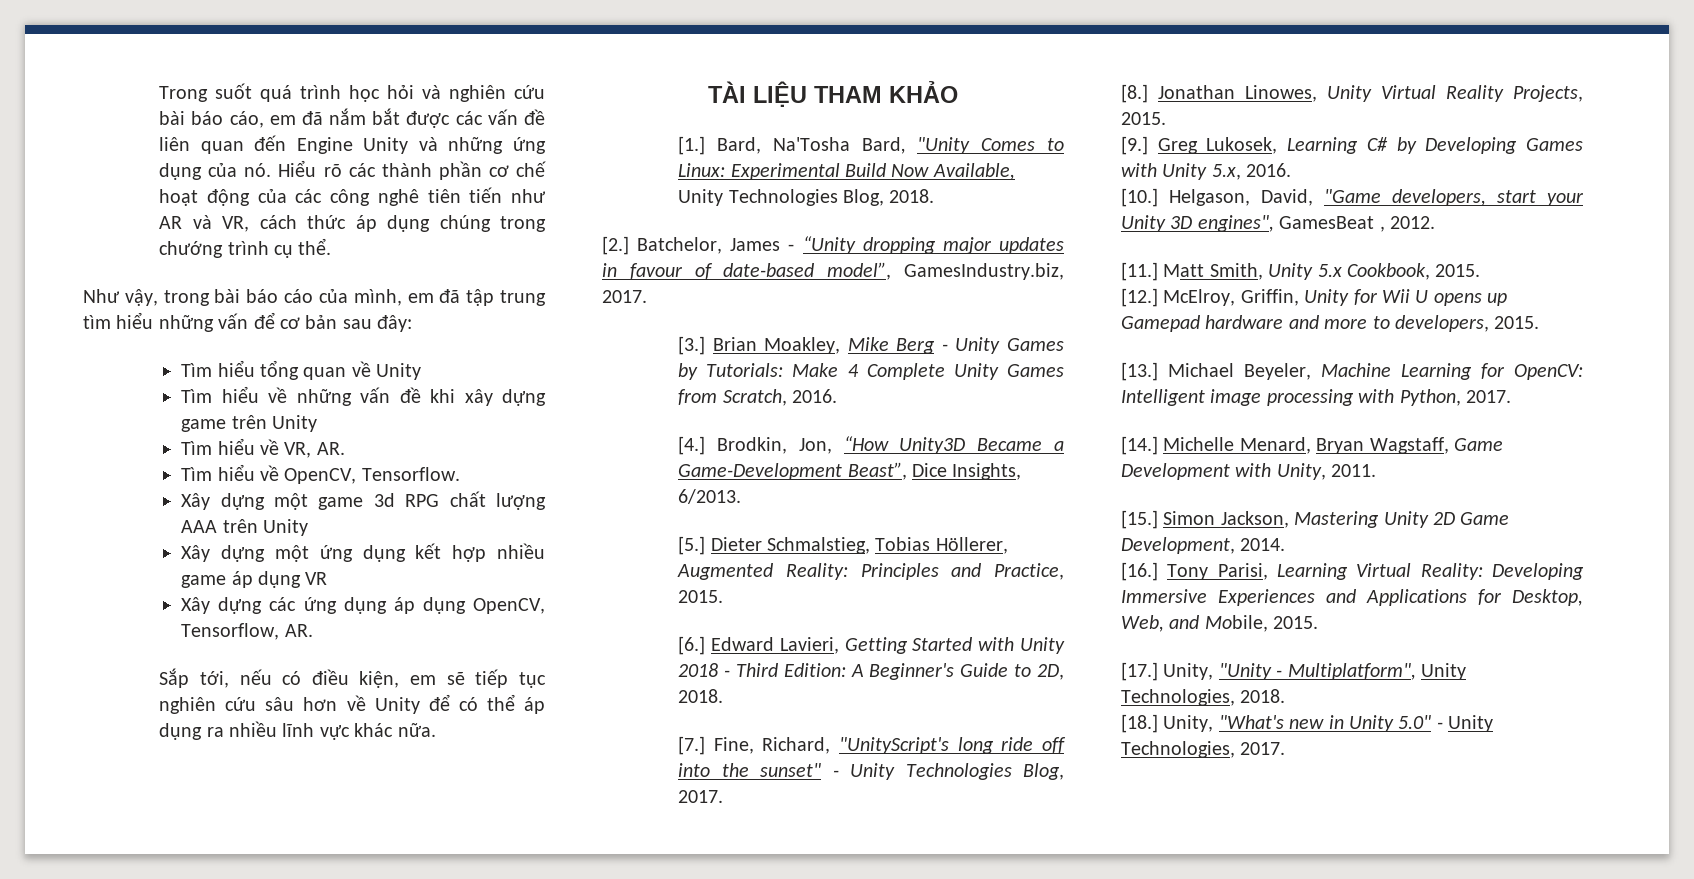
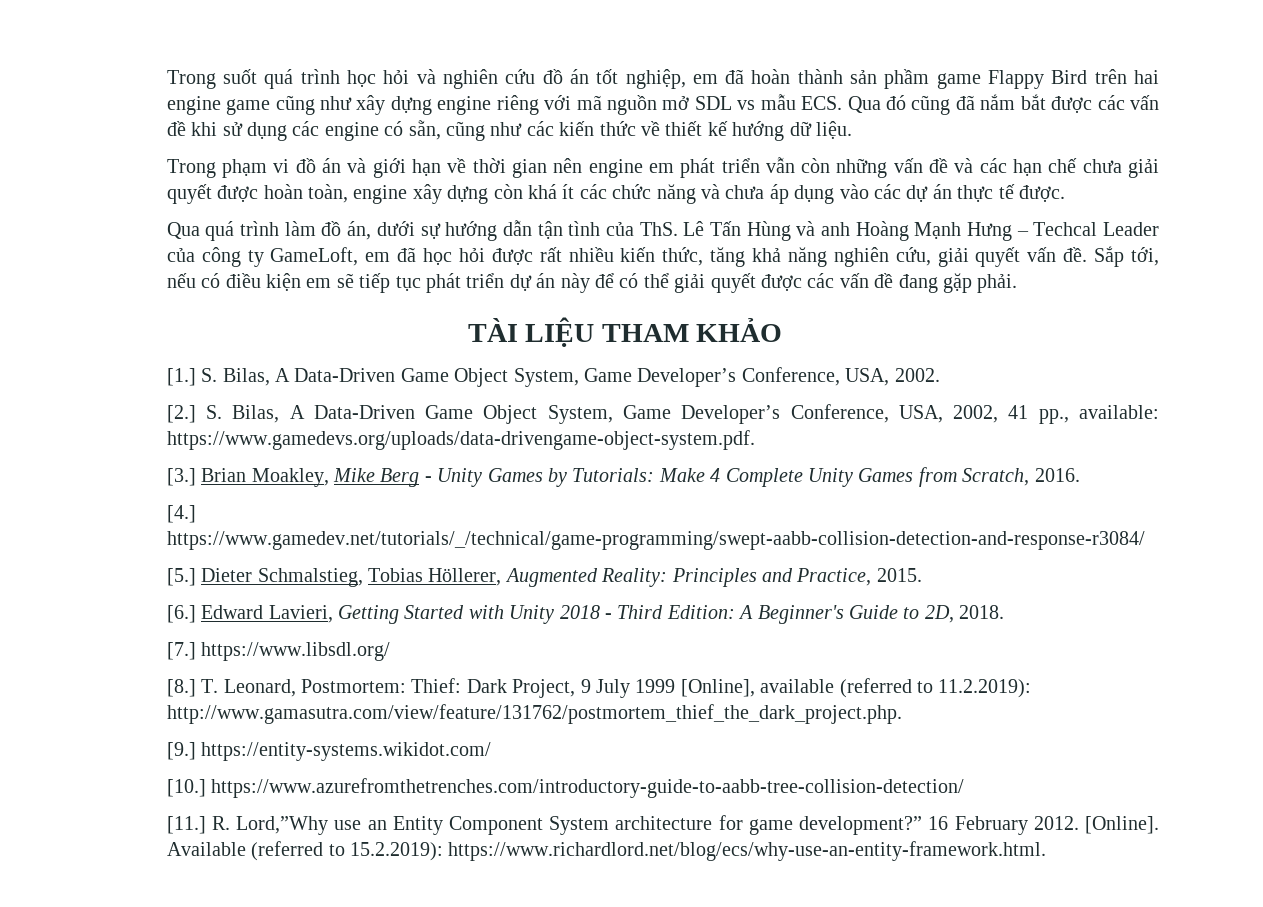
- Trong suốt quá trình học hỏi và nghiên cứu bài báo cáo, em đã nắm bắt được các vấn đề liên quan đến Engine Unity và những ứng dụng của nó. Hiểu rõ các thành phần cơ chế hoạt động của các công nghê tiên tiến như AR và VR, cách thức áp dụng chúng trong chướng trình cụ thể.
- Như vậy, trong bài báo cáo của mình, em đã tập trung tìm hiểu những vấn để cơ bản sau đây:
- Tìm hiểu tổng quan về Unity
- Tìm hiểu về những vấn đề khi xây dựng game trên Unity
- Tìm hiểu về VR, AR.
- Tìm hiểu về OpenCV, Tensorflow.
- Xây dựng một game 3d RPG chất lượng AAA trên Unity
- Xây dựng một ứng dụng kết hợp nhiều game áp dụng VR
- Xây dựng các ứng dụng áp dụng OpenCV, Tensorflow, AR.
- Sắp tới, nếu có điều kiện, em sẽ tiếp tục nghiên cứu sâu hơn về Unity để có thể áp dụng ra nhiều lĩnh vực khác nữa.
+ Trong suốt quá trình học hỏi và nghiên cứu đồ án tốt nghiệp, em đã hoàn thành sản phầm game Flappy Bird trên hai engine game cũng như xây dựng engine riêng với mã nguồn mở SDL vs mẫu ECS. Qua đó cũng đã nắm bắt được các vấn đề khi sử dụng các engine có sẵn, cũng như các kiến thức về thiết kế hướng dữ liệu.
+ Trong phạm vi đồ án và giới hạn về thời gian nên engine em phát triển vẫn còn những vấn đề và các hạn chế chưa giải quyết được hoàn toàn, engine xây dựng còn khá ít các chức năng và chưa áp dụng vào các dự án thực tế được.
+ Qua quá trình làm đồ án, dưới sự hướng dẫn tận tình của ThS. Lê Tấn Hùng và anh Hoàng Mạnh Hưng – Techcal Leader của công ty GameLoft, em đã học hỏi được rất nhiều kiến thức, tăng khả năng nghiên cứu, giải quyết vấn đề. Sắp tới, nếu có điều kiện em sẽ tiếp tục phát triển dự án này để có thể giải quyết được các vấn đề đang gặp phải.
- [1.] Bard, Na'Tosha Bard, "Unity Comes to Linux: Experimental Build Now Available, Unity Technologies Blog, 2018.
- [2.] Batchelor, James - “Unity dropping major updates in favour of date-based model”, GamesIndustry.biz, 2017.
+ [1.] S. Bilas, A Data-Driven Game Object System, Game Developer’s Conference, USA, 2002.
+ [2.] S. Bilas, A Data-Driven Game Object System, Game Developer’s Conference, USA, 2002, 41 pp., available: https://www.gamedevs.org/uploads/data-drivengame-object-system.pdf.
- [4.] Brodkin, Jon, “How Unity3D Became a Game-Development Beast”, Dice Insights, 6/2013.
+ [4.] https://www.gamedev.net/tutorials/_/technical/game-programming/swept-aabb-collision-detection-and-response-r3084/
- [7.] Fine, Richard, "UnityScript's long ride off into the sunset" - Unity Technologies Blog, 2017.
- [8.] Jonathan Linowes, Unity Virtual Reality Projects, 2015.
- [9.] Greg Lukosek, Learning C# by Developing Games with Unity 5.x, 2016.
- [10.] Helgason, David, "Game developers, start your Unity 3D engines", GamesBeat , 2012.
- [11.] Matt Smith, Unity 5.x Cookbook, 2015.
- [12.] McElroy, Griffin, Unity for Wii U opens up Gamepad hardware and more to developers, 2015.
- [13.] Michael Beyeler, Machine Learning for OpenCV: Intelligent image processing with Python, 2017.
- [14.] Michelle Menard, Bryan Wagstaff, Game Development with Unity, 2011.
- [15.] Simon Jackson, Mastering Unity 2D Game Development, 2014.
- [16.] Tony Parisi, Learning Virtual Reality: Developing Immersive Experiences and Applications for Desktop, Web, and Mobile, 2015.
- [17.] Unity, "Unity - Multiplatform", Unity Technologies, 2018.
- [18.] Unity, "What's new in Unity 5.0" - Unity Technologies, 2017.
+ [7.] https://www.libsdl.org/
+ [8.] T. Leonard, Postmortem: Thief: Dark Project, 9 July 1999 [Online], available (referred to 11.2.2019): http://www.gamasutra.com/view/feature/131762/postmortem_thief_the_dark_project.php.
+ [9.] https://entity-systems.wikidot.com/
+ [10.] https://www.azurefromthetrenches.com/introductory-guide-to-aabb-tree-collision-detection/
+ [11.] R. Lord,”Why use an Entity Component System architecture for game development?” 16 February 2012. [Online]. Available (referred to 15.2.2019): https://www.richardlord.net/blog/ecs/why-use-an-entity-framework.html.

